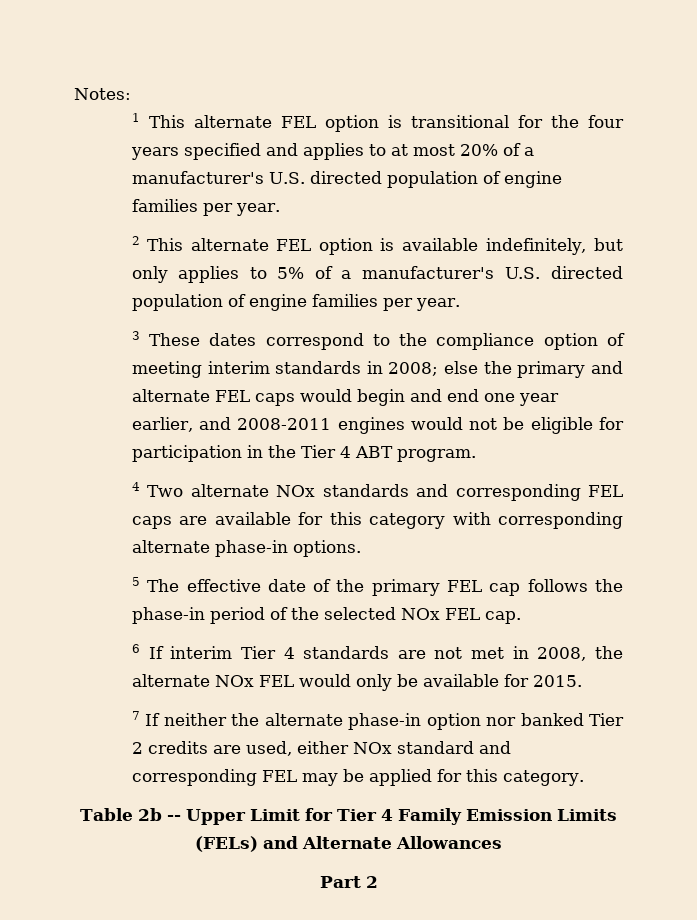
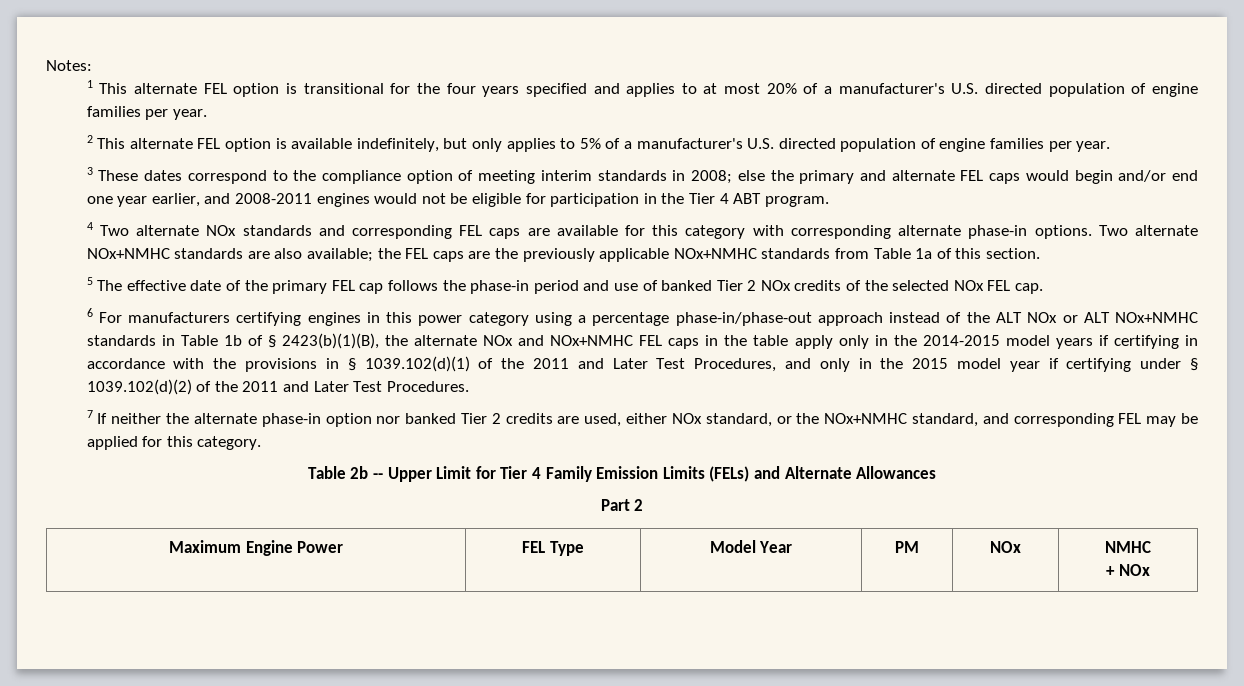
- 3 These dates correspond to the compliance option of meeting interim standards in 2008; else the primary and alternate FEL caps would begin and end one year earlier, and 2008-2011 engines would not be eligible for participation in the Tier 4 ABT program.
+ 3 These dates correspond to the compliance option of meeting interim standards in 2008; else the primary and alternate FEL caps would begin and/or end one year earlier, and 2008-2011 engines would not be eligible for participation in the Tier 4 ABT program.
+ Two alternate NOx+NMHC standards are also available; the FEL caps are the previously applicable NOx+NMHC standards from Table 1a of this section.
- 5 The effective date of the primary FEL cap follows the phase-in period of the selected NOx FEL cap.
+ 5 The effective date of the primary FEL cap follows the phase-in period and use of banked Tier 2 NOx credits of the selected NOx FEL cap.
- 6 If interim Tier 4 standards are not met in 2008, the alternate NOx FEL would only be available for 2015.
+ 6 For manufacturers certifying engines in this power category using a percentage phase-in/phase-out approach instead of the ALT NOx or ALT NOx+NMHC standards in Table 1b of § 2423(b)(1)(B), the alternate NOx and NOx+NMHC FEL caps in the table apply only in the 2014-2015 model years if certifying in accordance with the provisions in § 1039.102(d)(1) of the 2011 and Later Test Procedures, and only in the 2015 model year if certifying under § 1039.102(d)(2) of the 2011 and Later Test Procedures.
- 7 If neither the alternate phase-in option nor banked Tier 2 credits are used, either NOx standard and corresponding FEL may be applied for this category.
+ 7 If neither the alternate phase-in option nor banked Tier 2 credits are used, either NOx standard, or the NOx+NMHC standard, and corresponding FEL may be applied for this category.
+ Maximum Engine Power | FEL Type | Model Year | PM | NOx | NMHC
+ + NOx

